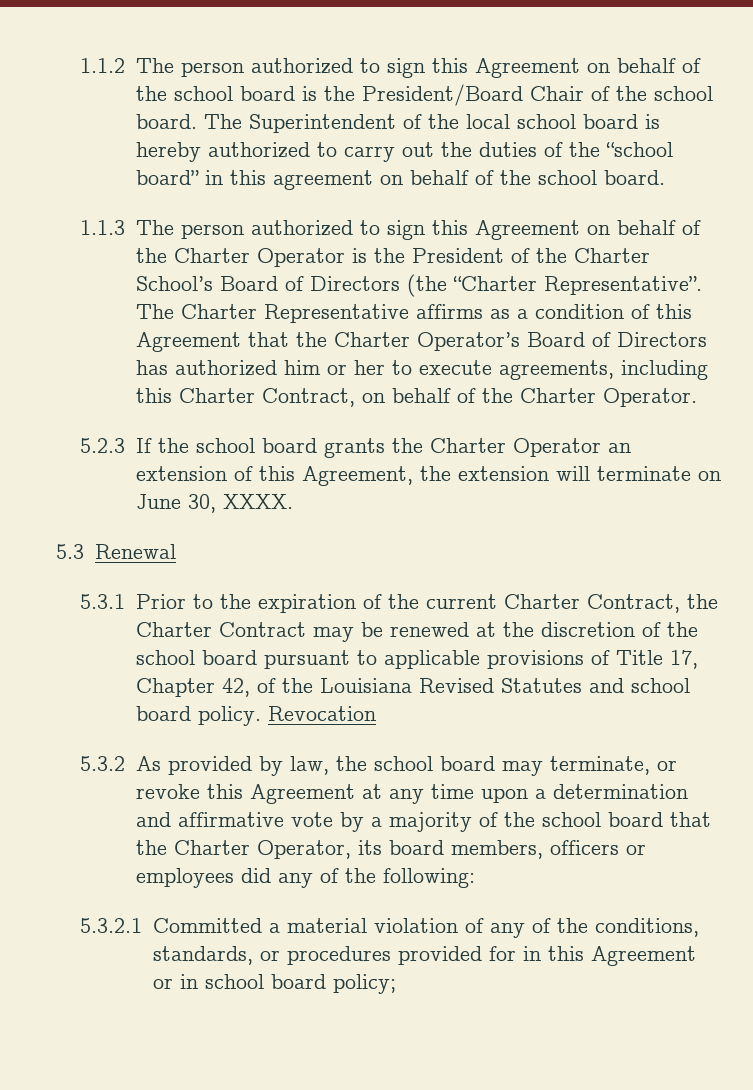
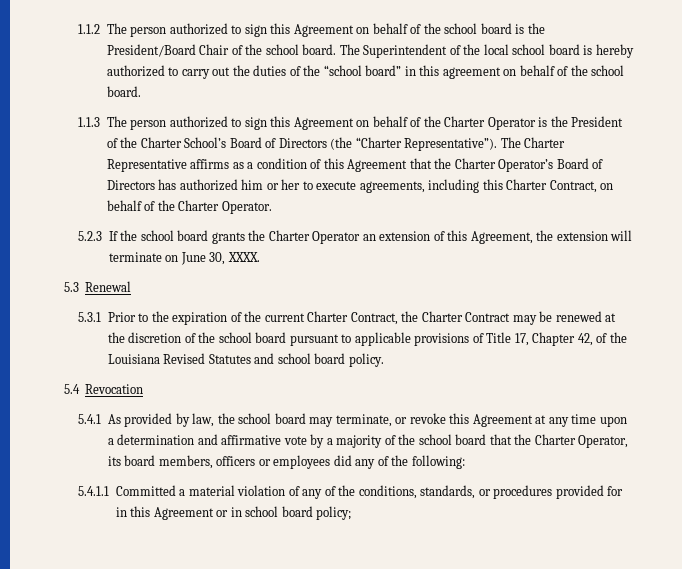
- 1.1.3 The person authorized to sign this Agreement on behalf of the Charter Operator is the President of the Charter School’s Board of Directors (the “Charter Representative”.
+ 1.1.3 The person authorized to sign this Agreement on behalf of the Charter Operator is the President of the Charter School’s Board of Directors (the “Charter Representative”).
- 5.3.1 Prior to the expiration of the current Charter Contract, the Charter Contract may be renewed at the discretion of the school board pursuant to applicable provisions of Title 17, Chapter 42, of the Louisiana Revised Statutes and school board policy. Revocation
+ 5.3.1 Prior to the expiration of the current Charter Contract, the Charter Contract may be renewed at the discretion of the school board pursuant to applicable provisions of Title 17, Chapter 42, of the Louisiana Revised Statutes and school board policy.
+ 5.4 Revocation
- 5.3.2 As provided by law, the school board may terminate, or revoke this Agreement at any time upon a determination and affirmative vote by a majority of the school board that the Charter Operator, its board members, officers or employees did any of the following:
+ 5.4.1 As provided by law, the school board may terminate, or revoke this Agreement at any time upon a determination and affirmative vote by a majority of the school board that the Charter Operator, its board members, officers or employees did any of the following:
- 5.3.2.1 Committed a material violation of any of the conditions, standards, or procedures provided for in this Agreement or in school board policy;
+ 5.4.1.1 Committed a material violation of any of the conditions, standards, or procedures provided for in this Agreement or in school board policy;

